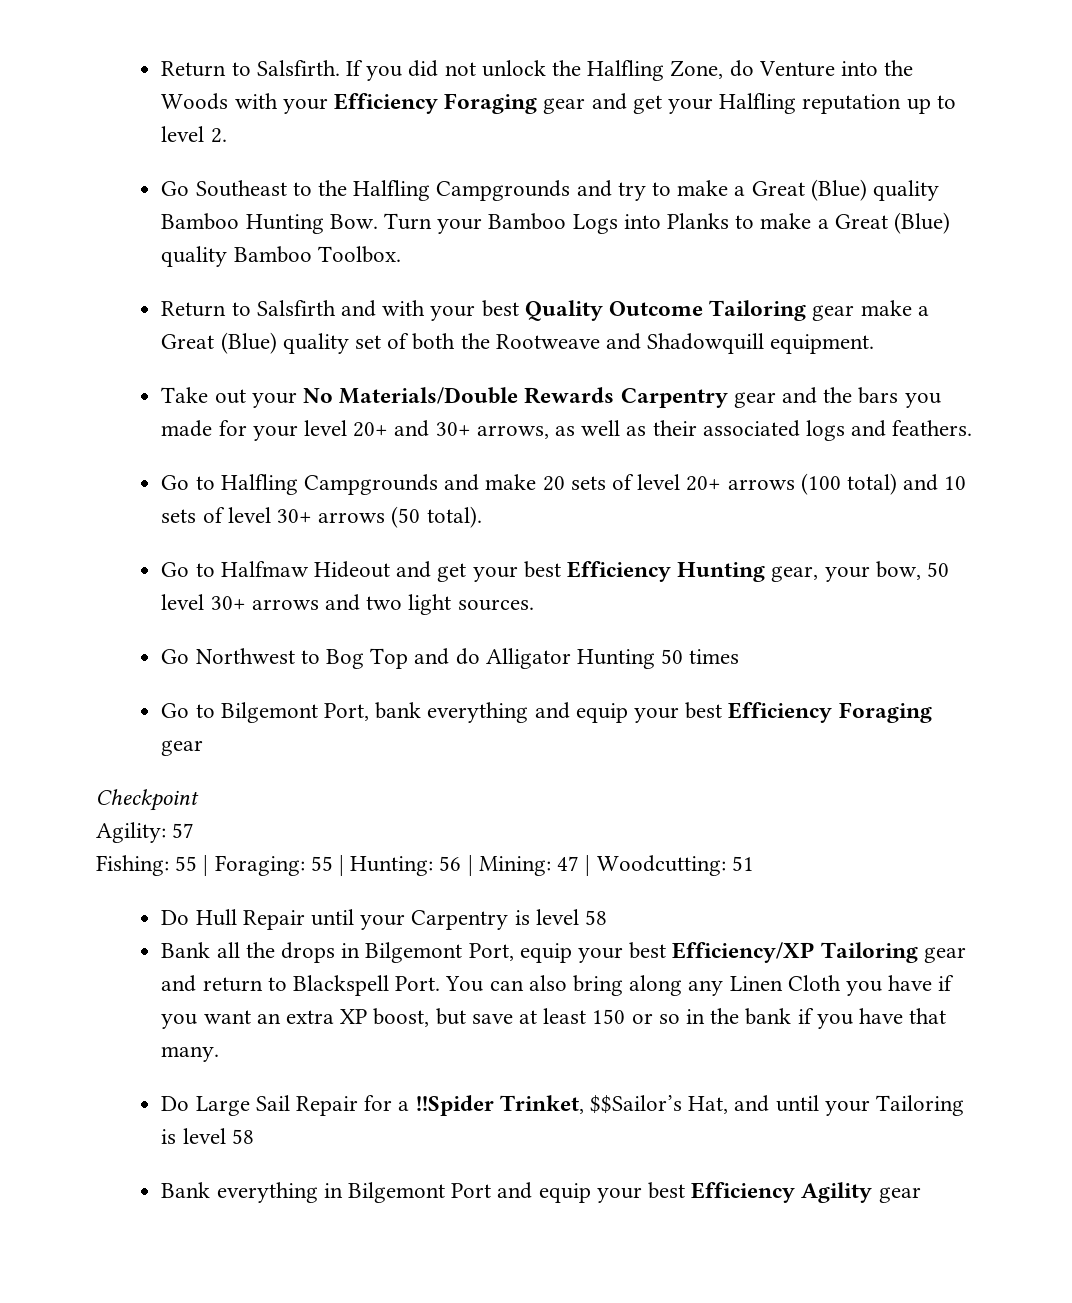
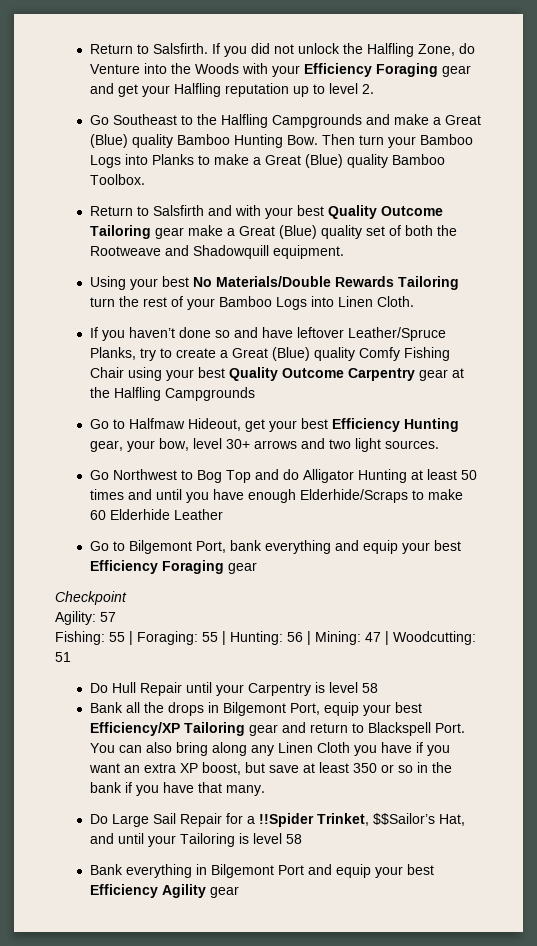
- Go Southeast to the Halfling Campgrounds and try to make a Great (Blue) quality Bamboo Hunting Bow. Turn your Bamboo Logs into Planks to make a Great (Blue) quality Bamboo Toolbox.
+ Go Southeast to the Halfling Campgrounds and make a Great (Blue) quality Bamboo Hunting Bow. Then turn your Bamboo Logs into Planks to make a Great (Blue) quality Bamboo Toolbox.
- Take out your No Materials/Double Rewards Carpentry gear and the bars you made for your level 20+ and 30+ arrows, as well as their associated logs and feathers.
- Go to Halfling Campgrounds and make 20 sets of level 20+ arrows (100 total) and 10 sets of level 30+ arrows (50 total).
+ Using your best No Materials/Double Rewards Tailoring turn the rest of your Bamboo Logs into Linen Cloth.
+ If you haven’t done so and have leftover Leather/Spruce Planks, try to create a Great (Blue) quality Comfy Fishing Chair using your best Quality Outcome Carpentry gear at the Halfling Campgrounds
- Go to Halfmaw Hideout and get your best Efficiency Hunting gear, your bow, 50 level 30+ arrows and two light sources.
+ Go to Halfmaw Hideout, get your best Efficiency Hunting gear, your bow, level 30+ arrows and two light sources.
- Go Northwest to Bog Top and do Alligator Hunting 50 times
+ Go Northwest to Bog Top and do Alligator Hunting at least 50 times and until you have enough Elderhide/Scraps to make 60 Elderhide Leather
- You can also bring along any Linen Cloth you have if you want an extra XP boost, but save at least 150 or so in the bank if you have that many.
+ You can also bring along any Linen Cloth you have if you want an extra XP boost, but save at least 350 or so in the bank if you have that many.

